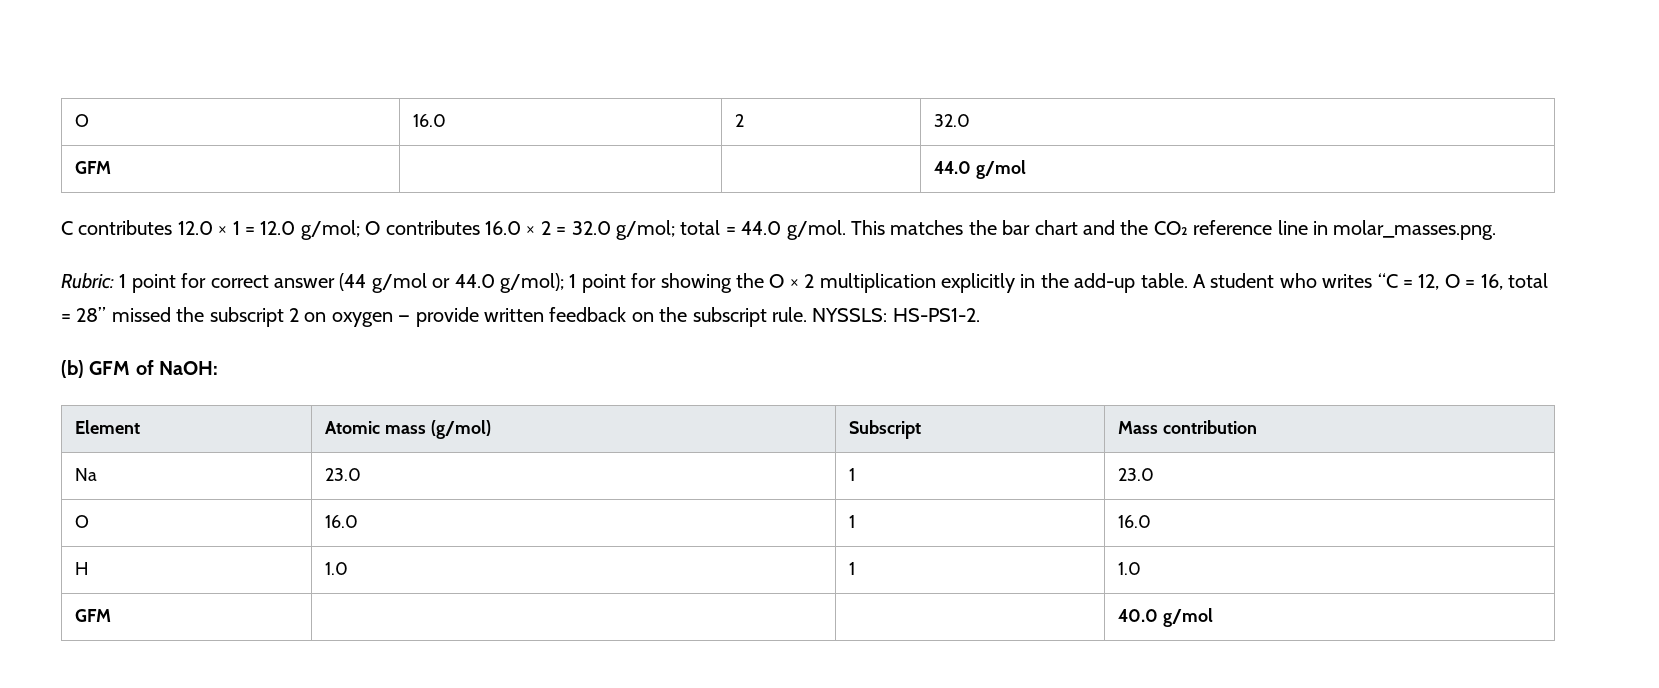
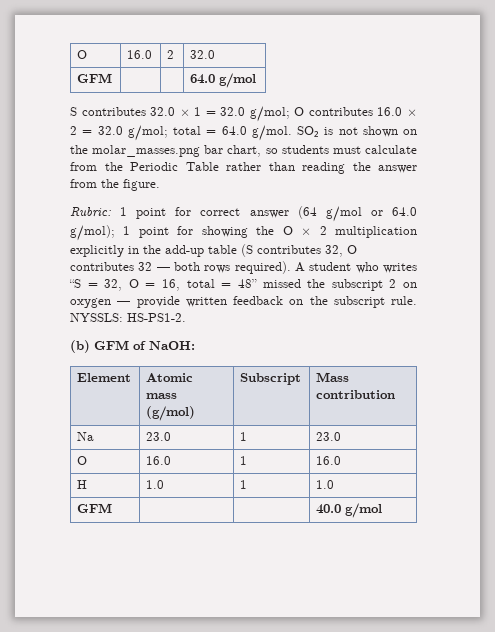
- GFM | | | 44.0 g/mol
+ GFM | | | 64.0 g/mol
- C contributes 12.0 × 1 = 12.0 g/mol; O contributes 16.0 × 2 = 32.0 g/mol; total = 44.0 g/mol. This matches the bar chart and the CO₂ reference line in molar_masses.png.
+ S contributes 32.0 × 1 = 32.0 g/mol; O contributes 16.0 × 2 = 32.0 g/mol; total = 64.0 g/mol. SO₂ is not shown on the molar_masses.png bar chart, so students must calculate from the Periodic Table rather than reading the answer from the figure.
- Rubric: 1 point for correct answer (44 g/mol or 44.0 g/mol); 1 point for showing the O × 2 multiplication explicitly in the add-up table.
+ Rubric: 1 point for correct answer (64 g/mol or 64.0 g/mol); 1 point for showing the O × 2 multiplication explicitly in the add-up table (S contributes 32, O contributes 32 — both rows required).
- A student who writes “C = 12, O = 16, total = 28” missed the subscript 2 on oxygen — provide written feedback on the subscript rule.
+ A student who writes “S = 32, O = 16, total = 48” missed the subscript 2 on oxygen — provide written feedback on the subscript rule.

